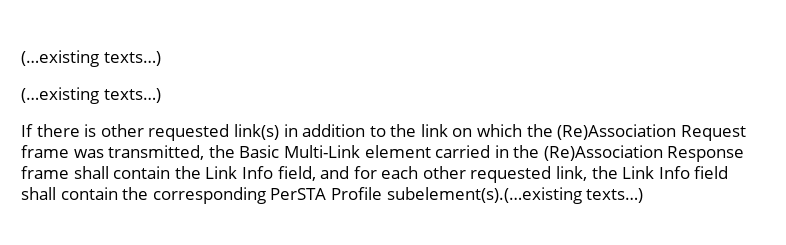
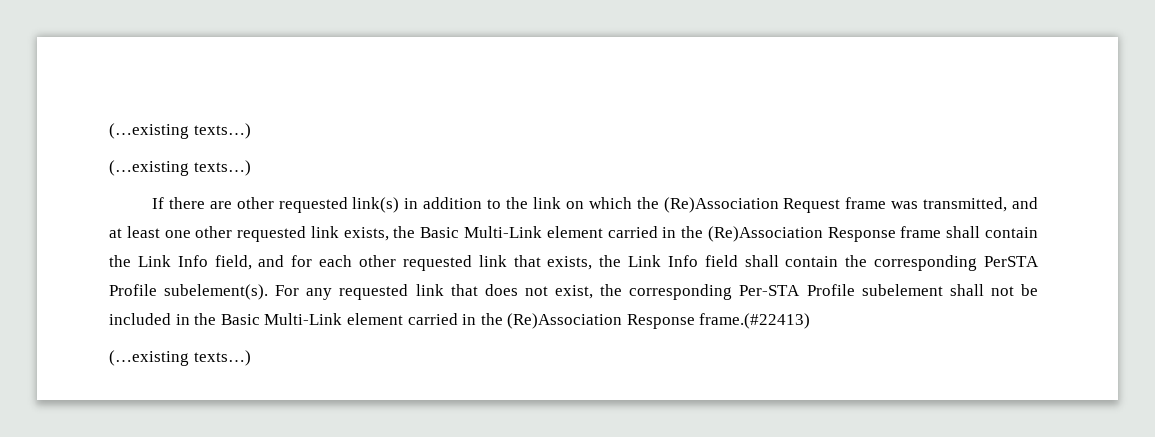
- If there is other requested link(s) in addition to the link on which the (Re)Association Request frame was transmitted, the Basic Multi-Link element carried in the (Re)Association Response frame shall contain the Link Info field, and for each other requested link, the Link Info field shall contain the corresponding PerSTA Profile subelement(s).(…existing texts…)
+ If there are other requested link(s) in addition to the link on which the (Re)Association Request frame was transmitted, and at least one other requested link exists, the Basic Multi-Link element carried in the (Re)Association Response frame shall contain the Link Info field, and for each other requested link that exists, the Link Info field shall contain the corresponding PerSTA Profile subelement(s). For any requested link that does not exist, the corresponding Per-STA Profile subelement shall not be included in the Basic Multi-Link element carried in the (Re)Association Response frame.(#22413)
+ (…existing texts…)

